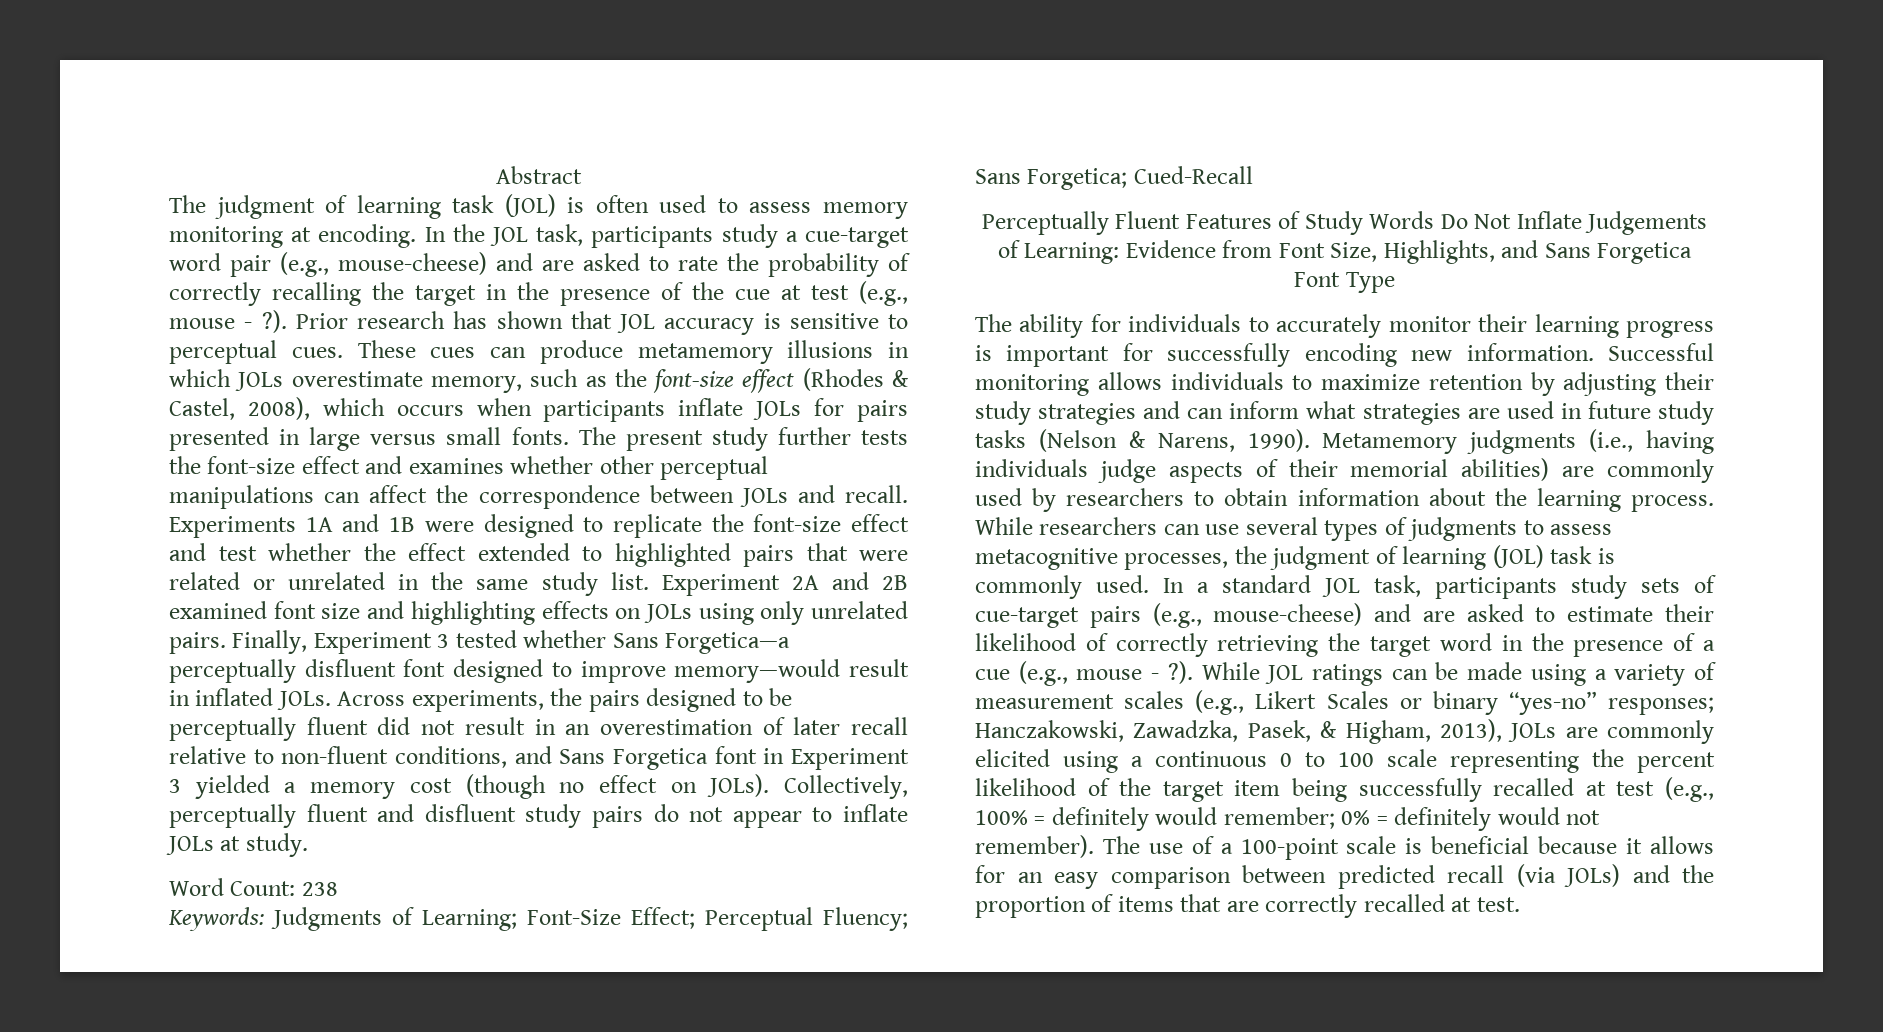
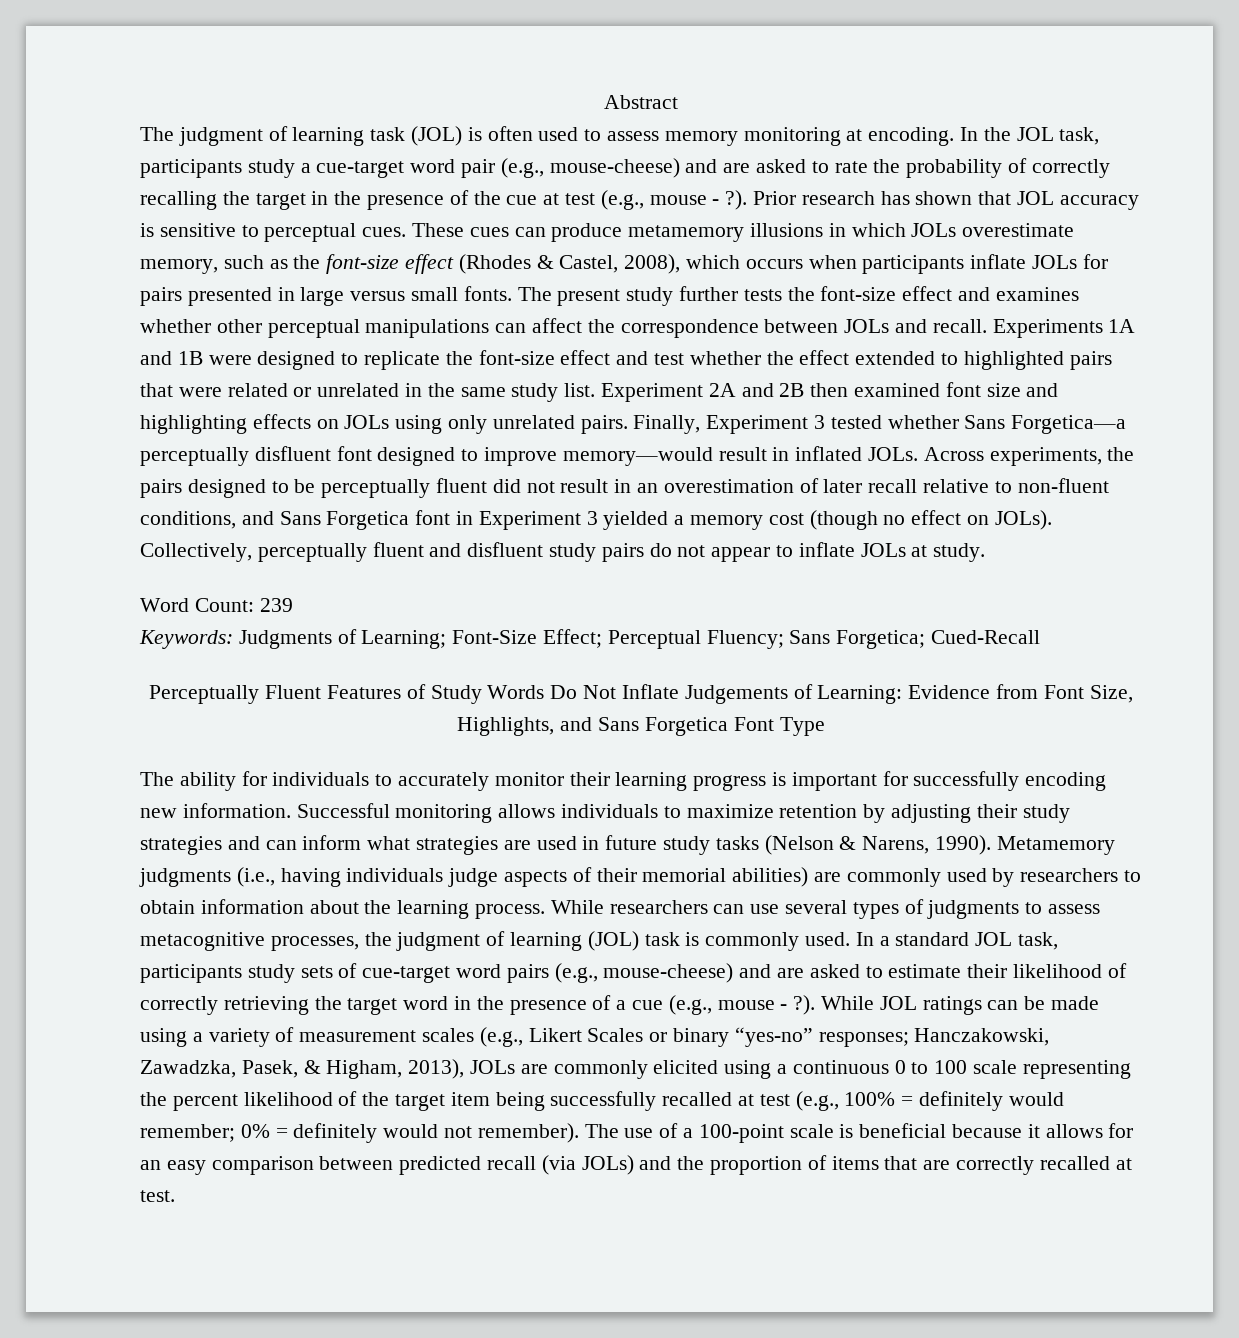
- Experiment 2A and 2B examined font size and highlighting effects on JOLs using only unrelated pairs.
+ Experiment 2A and 2B then examined font size and highlighting effects on JOLs using only unrelated pairs.
- Word Count: 238
+ Word Count: 239
- In a standard JOL task, participants study sets of cue-target pairs (e.g., mouse-cheese) and are asked to estimate their likelihood of correctly retrieving the target word in the presence of a cue (e.g., mouse - ?).
+ In a standard JOL task, participants study sets of cue-target word pairs (e.g., mouse-cheese) and are asked to estimate their likelihood of correctly retrieving the target word in the presence of a cue (e.g., mouse - ?).

